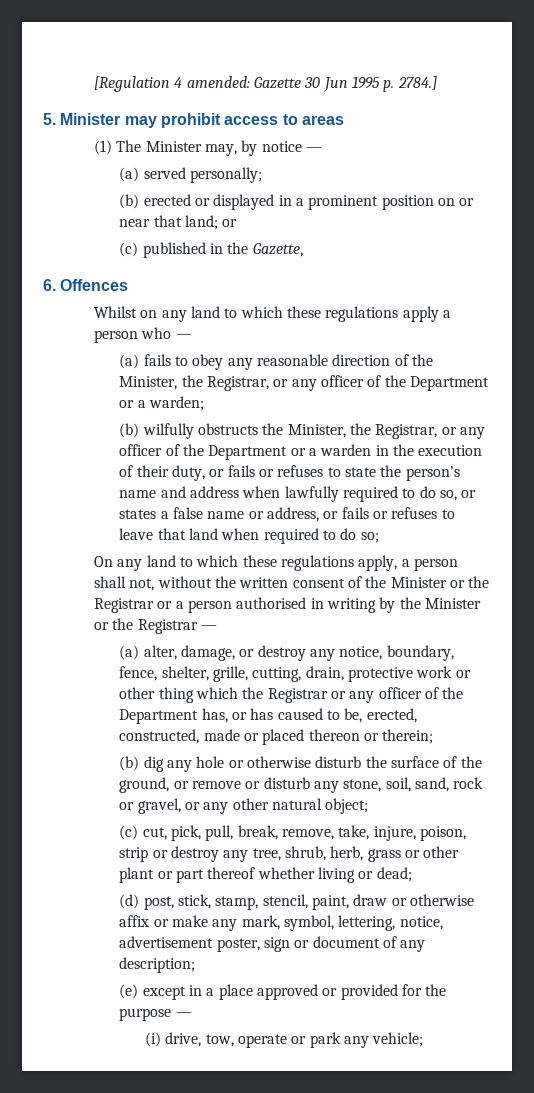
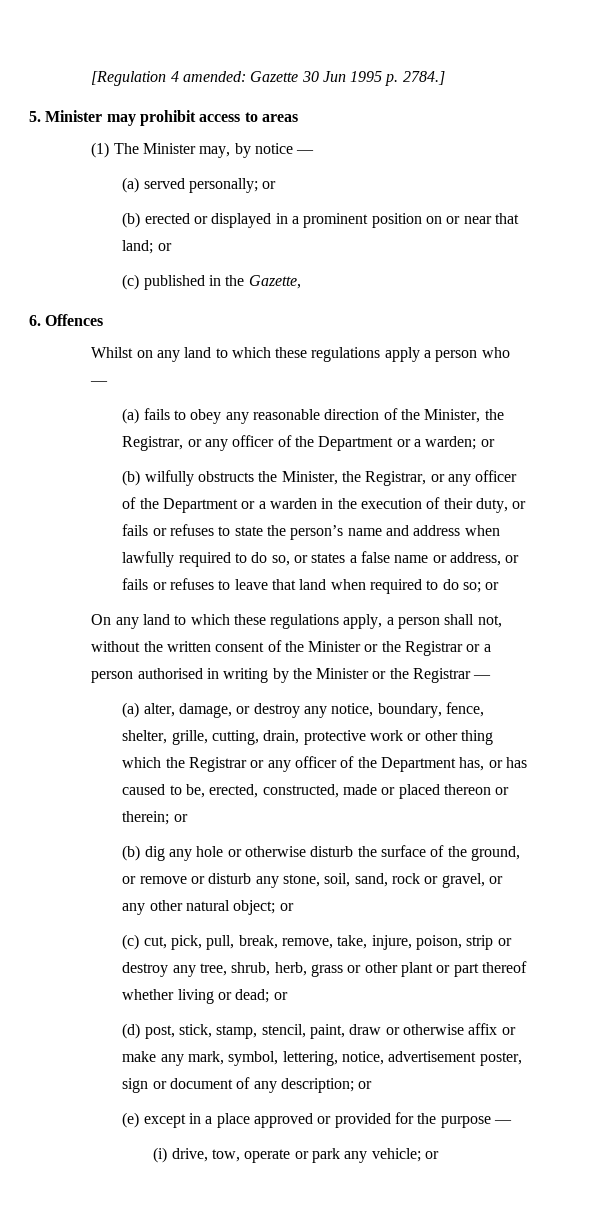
- (a) served personally;
+ (a) served personally; or
- (a) fails to obey any reasonable direction of the Minister, the Registrar, or any officer of the Department or a warden;
+ (a) fails to obey any reasonable direction of the Minister, the Registrar, or any officer of the Department or a warden; or
- (b) wilfully obstructs the Minister, the Registrar, or any officer of the Department or a warden in the execution of their duty, or fails or refuses to state the person’s name and address when lawfully required to do so, or states a false name or address, or fails or refuses to leave that land when required to do so;
+ (b) wilfully obstructs the Minister, the Registrar, or any officer of the Department or a warden in the execution of their duty, or fails or refuses to state the person’s name and address when lawfully required to do so, or states a false name or address, or fails or refuses to leave that land when required to do so; or
- (a) alter, damage, or destroy any notice, boundary, fence, shelter, grille, cutting, drain, protective work or other thing which the Registrar or any officer of the Department has, or has caused to be, erected, constructed, made or placed thereon or therein;
+ (a) alter, damage, or destroy any notice, boundary, fence, shelter, grille, cutting, drain, protective work or other thing which the Registrar or any officer of the Department has, or has caused to be, erected, constructed, made or placed thereon or therein; or
- (b) dig any hole or otherwise disturb the surface of the ground, or remove or disturb any stone, soil, sand, rock or gravel, or any other natural object;
+ (b) dig any hole or otherwise disturb the surface of the ground, or remove or disturb any stone, soil, sand, rock or gravel, or any other natural object; or
- (c) cut, pick, pull, break, remove, take, injure, poison, strip or destroy any tree, shrub, herb, grass or other plant or part thereof whether living or dead;
+ (c) cut, pick, pull, break, remove, take, injure, poison, strip or destroy any tree, shrub, herb, grass or other plant or part thereof whether living or dead; or
- (d) post, stick, stamp, stencil, paint, draw or otherwise affix or make any mark, symbol, lettering, notice, advertisement poster, sign or document of any description;
+ (d) post, stick, stamp, stencil, paint, draw or otherwise affix or make any mark, symbol, lettering, notice, advertisement poster, sign or document of any description; or
- (i) drive, tow, operate or park any vehicle;
+ (i) drive, tow, operate or park any vehicle; or

